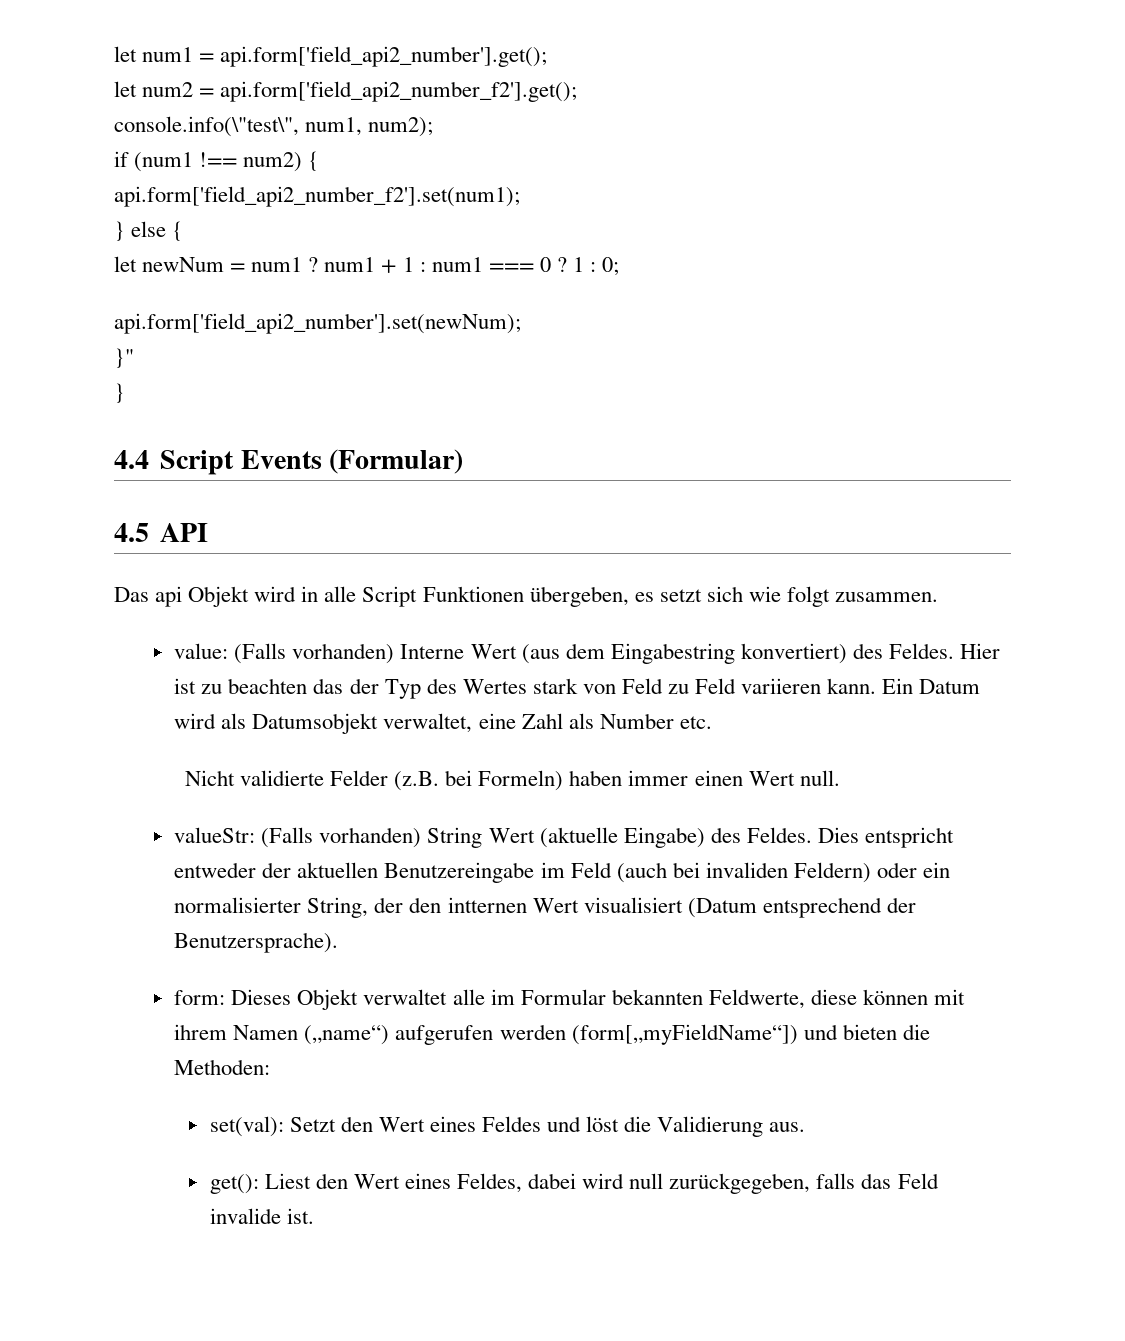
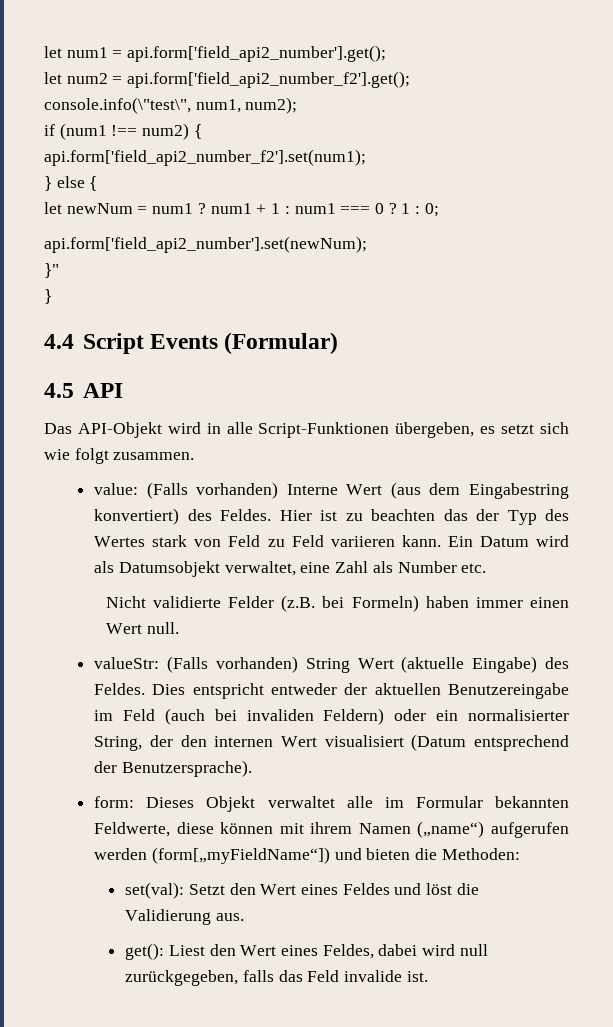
- Das api Objekt wird in alle Script Funktionen übergeben, es setzt sich wie folgt zusammen.
+ Das API-Objekt wird in alle Script-Funktionen übergeben, es setzt sich wie folgt zusammen.
- Dies entspricht entweder der aktuellen Benutzereingabe im Feld (auch bei invaliden Feldern) oder ein normalisierter String, der den intternen Wert visualisiert (Datum entsprechend der Benutzersprache).
+ Dies entspricht entweder der aktuellen Benutzereingabe im Feld (auch bei invaliden Feldern) oder ein normalisierter String, der den internen Wert visualisiert (Datum entsprechend der Benutzersprache).

